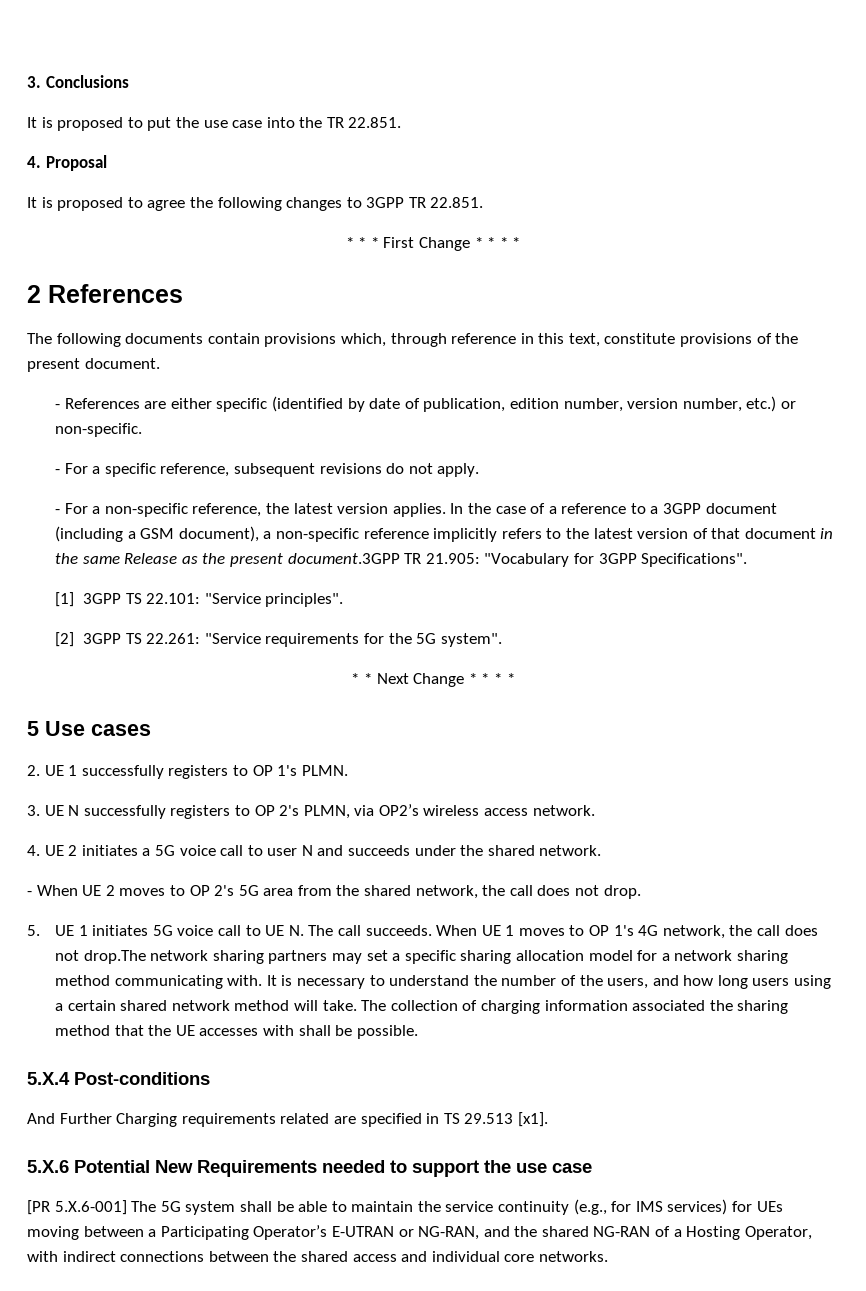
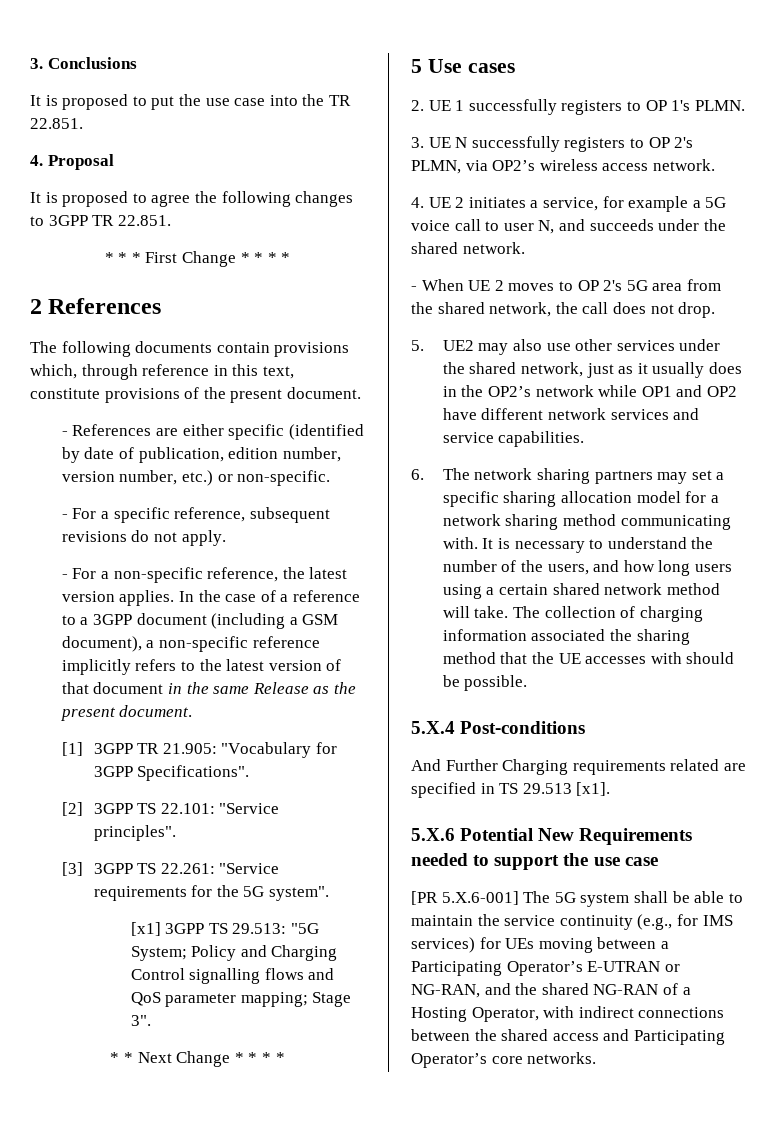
- In the case of a reference to a 3GPP document (including a GSM document), a non-specific reference implicitly refers to the latest version of that document in the same Release as the present document.3GPP TR 21.905: "Vocabulary for 3GPP Specifications".
+ In the case of a reference to a 3GPP document (including a GSM document), a non-specific reference implicitly refers to the latest version of that document in the same Release as the present document.
+ [1] 3GPP TR 21.905: "Vocabulary for 3GPP Specifications".
- [1] 3GPP TS 22.101: "Service principles".
+ [2] 3GPP TS 22.101: "Service principles".
- [2] 3GPP TS 22.261: "Service requirements for the 5G system".
+ [3] 3GPP TS 22.261: "Service requirements for the 5G system".
+ [x1] 3GPP TS 29.513: "5G System; Policy and Charging Control signalling flows and QoS parameter mapping; Stage 3".
- 4. UE 2 initiates a 5G voice call to user N and succeeds under the shared network.
+ 4. UE 2 initiates a service, for example a 5G voice call to user N, and succeeds under the shared network.
- 5. UE 1 initiates 5G voice call to UE N. The call succeeds. When UE 1 moves to OP 1's 4G network, the call does not drop.The network sharing partners may set a specific sharing allocation model for a network sharing method communicating with.
+ 5. UE2 may also use other services under the shared network, just as it usually does in the OP2’s network while OP1 and OP2 have different network services and service capabilities.
+ 6. The network sharing partners may set a specific sharing allocation model for a network sharing method communicating with.
- The collection of charging information associated the sharing method that the UE accesses with shall be possible.
+ The collection of charging information associated the sharing method that the UE accesses with should be possible.
- [PR 5.X.6-001] The 5G system shall be able to maintain the service continuity (e.g., for IMS services) for UEs moving between a Participating Operator’s E-UTRAN or NG-RAN, and the shared NG-RAN of a Hosting Operator, with indirect connections between the shared access and individual core networks.
+ [PR 5.X.6-001] The 5G system shall be able to maintain the service continuity (e.g., for IMS services) for UEs moving between a Participating Operator’s E-UTRAN or NG-RAN, and the shared NG-RAN of a Hosting Operator, with indirect connections between the shared access and Participating Operator’s core networks.

